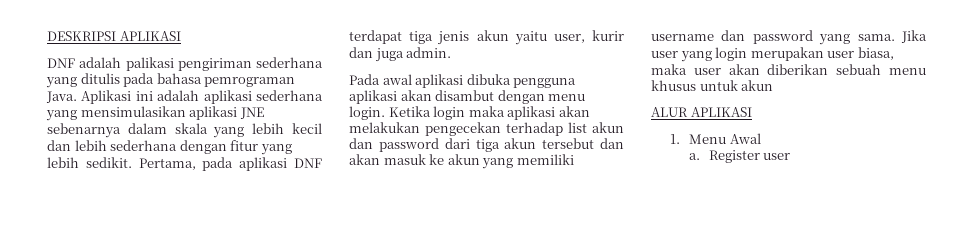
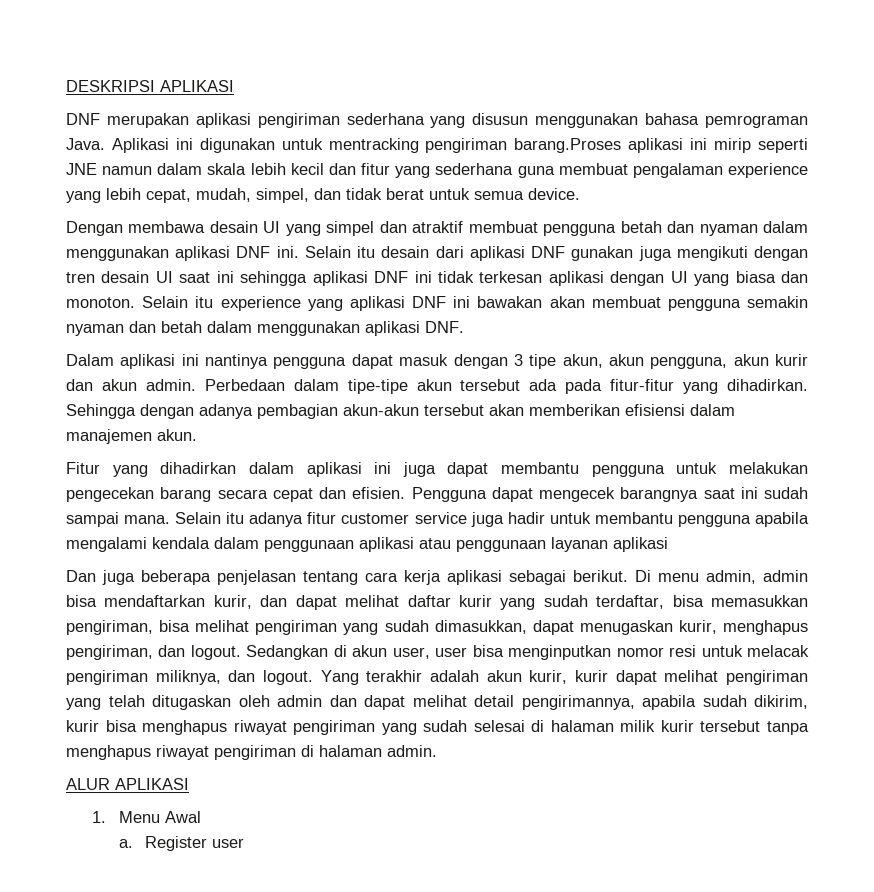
- DNF adalah palikasi pengiriman sederhana yang ditulis pada bahasa pemrograman Java.
+ DNF merupakan aplikasi pengiriman sederhana yang disusun menggunakan bahasa pemrograman Java.
- Aplikasi ini adalah aplikasi sederhana yang mensimulasikan aplikasi JNE sebenarnya dalam skala yang lebih kecil dan lebih sederhana dengan fitur yang lebih sedikit. Pertama, pada aplikasi DNF terdapat tiga jenis akun yaitu user, kurir dan juga admin.
- Pada awal aplikasi dibuka pengguna aplikasi akan disambut dengan menu login. Ketika login maka aplikasi akan melakukan pengecekan terhadap list akun dan password dari tiga akun tersebut dan akan masuk ke akun yang memiliki username dan password yang sama. Jika user yang login merupakan user biasa, maka user akan diberikan sebuah menu khusus untuk akun
+ Aplikasi ini digunakan untuk mentracking pengiriman barang.Proses aplikasi ini mirip seperti JNE namun dalam skala lebih kecil dan fitur yang sederhana guna membuat pengalaman experience yang lebih cepat, mudah, simpel, dan tidak berat untuk semua device.
+ Dengan membawa desain UI yang simpel dan atraktif membuat pengguna betah dan nyaman dalam menggunakan aplikasi DNF ini. Selain itu desain dari aplikasi DNF gunakan juga mengikuti dengan tren desain UI saat ini sehingga aplikasi DNF ini tidak terkesan aplikasi dengan UI yang biasa dan monoton. Selain itu experience yang aplikasi DNF ini bawakan akan membuat pengguna semakin nyaman dan betah dalam menggunakan aplikasi DNF.
+ Dalam aplikasi ini nantinya pengguna dapat masuk dengan 3 tipe akun, akun pengguna, akun kurir dan akun admin. Perbedaan dalam tipe-tipe akun tersebut ada pada fitur-fitur yang dihadirkan. Sehingga dengan adanya pembagian akun-akun tersebut akan memberikan efisiensi dalam manajemen akun.
+ Fitur yang dihadirkan dalam aplikasi ini juga dapat membantu pengguna untuk melakukan pengecekan barang secara cepat dan efisien. Pengguna dapat mengecek barangnya saat ini sudah sampai mana. Selain itu adanya fitur customer service juga hadir untuk membantu pengguna apabila mengalami kendala dalam penggunaan aplikasi atau penggunaan layanan aplikasi
+ Dan juga beberapa penjelasan tentang cara kerja aplikasi sebagai berikut. Di menu admin, admin bisa mendaftarkan kurir, dan dapat melihat daftar kurir yang sudah terdaftar, bisa memasukkan pengiriman, bisa melihat pengiriman yang sudah dimasukkan, dapat menugaskan kurir, menghapus pengiriman, dan logout. Sedangkan di akun user, user bisa menginputkan nomor resi untuk melacak pengiriman miliknya, dan logout. Yang terakhir adalah akun kurir, kurir dapat melihat pengiriman yang telah ditugaskan oleh admin dan dapat melihat detail pengirimannya, apabila sudah dikirim, kurir bisa menghapus riwayat pengiriman yang sudah selesai di halaman milik kurir tersebut tanpa menghapus riwayat pengiriman di halaman admin.

